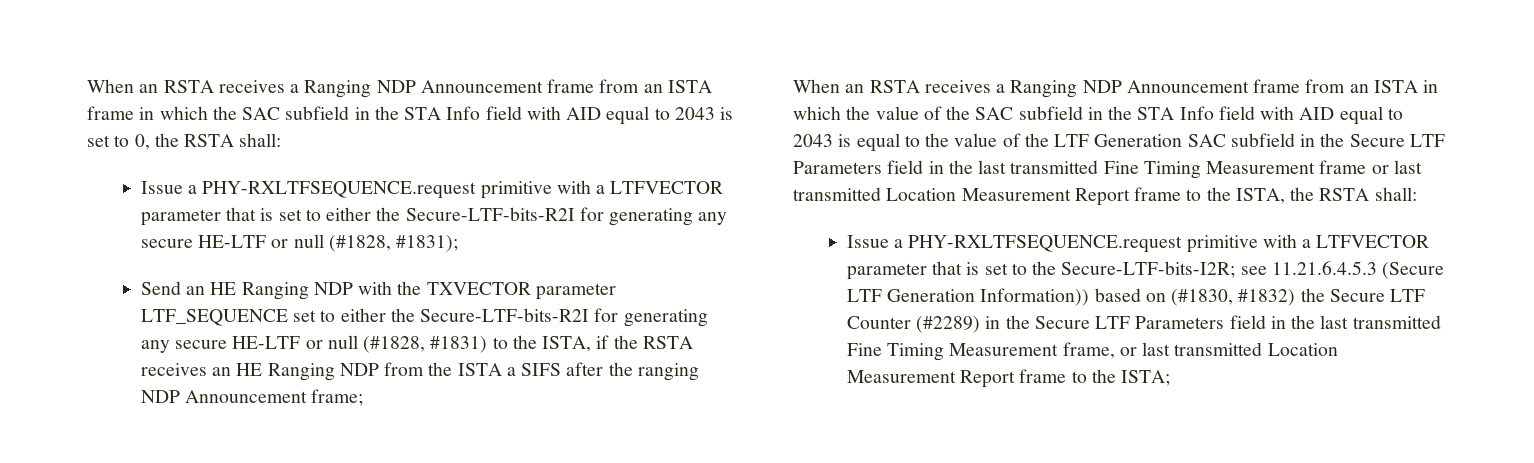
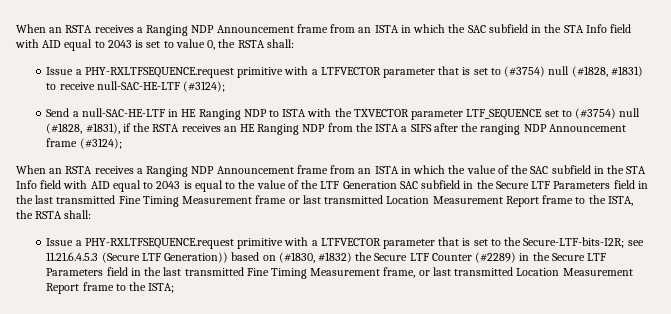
- When an RSTA receives a Ranging NDP Announcement frame from an ISTA frame in which the SAC subfield in the STA Info field with AID equal to 2043 is set to 0, the RSTA shall:
+ When an RSTA receives a Ranging NDP Announcement frame from an ISTA in which the SAC subfield in the STA Info field with AID equal to 2043 is set to value 0, the RSTA shall:
- Issue a PHY-RXLTFSEQUENCE.request primitive with a LTFVECTOR parameter that is set to either the Secure-LTF-bits-R2I for generating any secure HE-LTF or null (#1828, #1831);
- Send an HE Ranging NDP with the TXVECTOR parameter LTF_SEQUENCE set to either the Secure-LTF-bits-R2I for generating any secure HE-LTF or null (#1828, #1831) to the ISTA, if the RSTA receives an HE Ranging NDP from the ISTA a SIFS after the ranging NDP Announcement frame;
+ Issue a PHY-RXLTFSEQUENCE.request primitive with a LTFVECTOR parameter that is set to (#3754) null (#1828, #1831) to receive null-SAC-HE-LTF (#3124);
+ Send a null-SAC-HE-LTF in HE Ranging NDP to ISTA with the TXVECTOR parameter LTF_SEQUENCE set to (#3754) null (#1828, #1831), if the RSTA receives an HE Ranging NDP from the ISTA a SIFS after the ranging NDP Announcement frame (#3124);
- Issue a PHY-RXLTFSEQUENCE.request primitive with a LTFVECTOR parameter that is set to the Secure-LTF-bits-I2R; see 11.21.6.4.5.3 (Secure LTF Generation Information)) based on (#1830, #1832) the Secure LTF Counter (#2289) in the Secure LTF Parameters field in the last transmitted Fine Timing Measurement frame, or last transmitted Location Measurement Report frame to the ISTA;
+ Issue a PHY-RXLTFSEQUENCE.request primitive with a LTFVECTOR parameter that is set to the Secure-LTF-bits-I2R; see 11.21.6.4.5.3 (Secure LTF Generation)) based on (#1830, #1832) the Secure LTF Counter (#2289) in the Secure LTF Parameters field in the last transmitted Fine Timing Measurement frame, or last transmitted Location Measurement Report frame to the ISTA;

